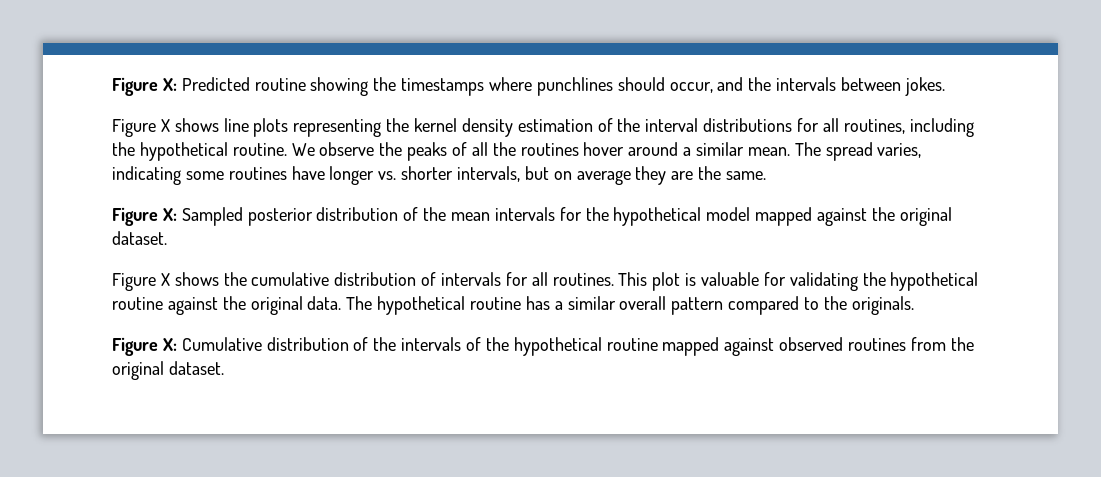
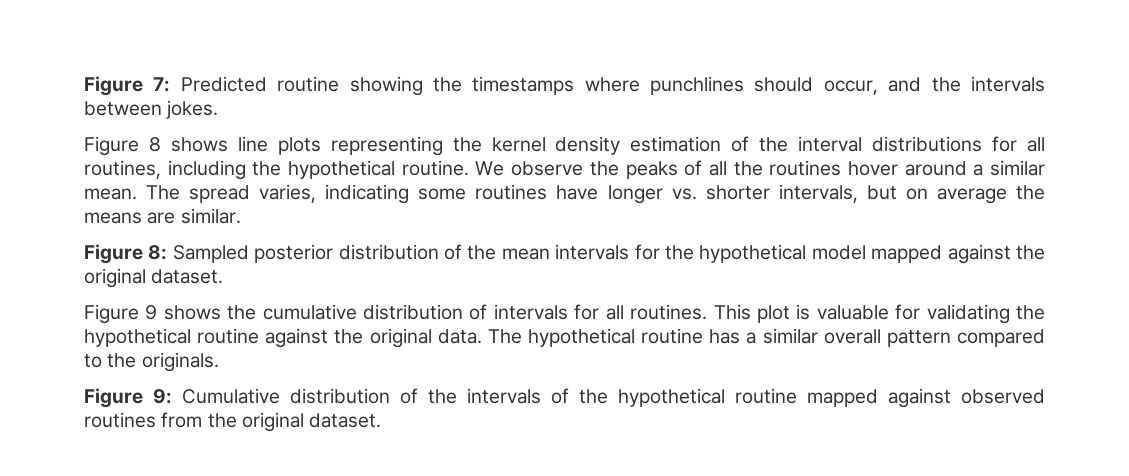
- Figure X: Predicted routine showing the timestamps where punchlines should occur, and the intervals between jokes.
+ Figure 7: Predicted routine showing the timestamps where punchlines should occur, and the intervals between jokes.
- Figure X shows line plots representing the kernel density estimation of the interval distributions for all routines, including the hypothetical routine.
+ Figure 8 shows line plots representing the kernel density estimation of the interval distributions for all routines, including the hypothetical routine.
- The spread varies, indicating some routines have longer vs. shorter intervals, but on average they are the same.
- Figure X: Sampled posterior distribution of the mean intervals for the hypothetical model mapped against the original dataset.
+ The spread varies, indicating some routines have longer vs. shorter intervals, but on average the means are similar.
+ Figure 8: Sampled posterior distribution of the mean intervals for the hypothetical model mapped against the original dataset.
- Figure X shows the cumulative distribution of intervals for all routines.
+ Figure 9 shows the cumulative distribution of intervals for all routines.
- Figure X: Cumulative distribution of the intervals of the hypothetical routine mapped against observed routines from the original dataset.
+ Figure 9: Cumulative distribution of the intervals of the hypothetical routine mapped against observed routines from the original dataset.

